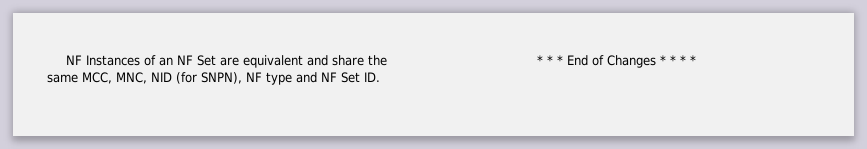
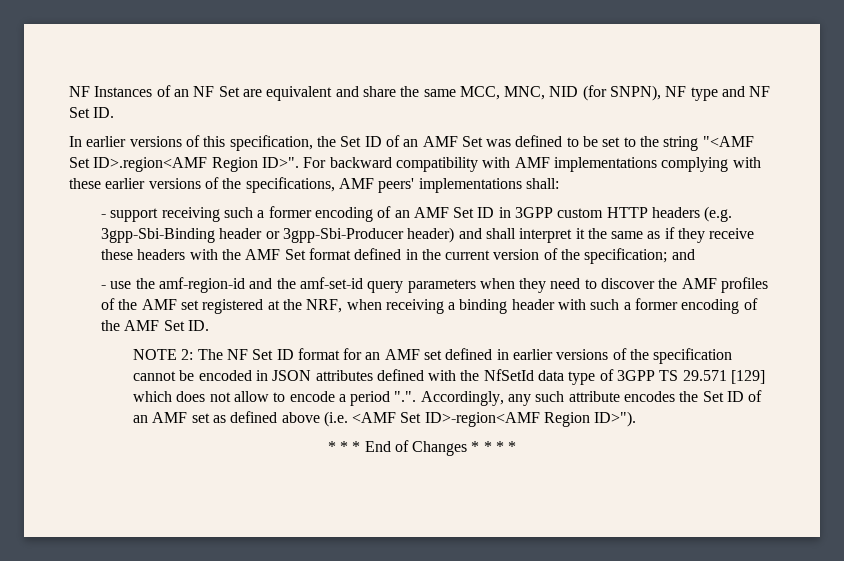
+ In earlier versions of this specification, the Set ID of an AMF Set was defined to be set to the string "<AMF Set ID>.region<AMF Region ID>". For backward compatibility with AMF implementations complying with these earlier versions of the specifications, AMF peers' implementations shall:
+ - support receiving such a former encoding of an AMF Set ID in 3GPP custom HTTP headers (e.g. 3gpp-Sbi-Binding header or 3gpp-Sbi-Producer header) and shall interpret it the same as if they receive these headers with the AMF Set format defined in the current version of the specification; and
+ - use the amf-region-id and the amf-set-id query parameters when they need to discover the AMF profiles of the AMF set registered at the NRF, when receiving a binding header with such a former encoding of the AMF Set ID.
+ NOTE 2: The NF Set ID format for an AMF set defined in earlier versions of the specification cannot be encoded in JSON attributes defined with the NfSetId data type of 3GPP TS 29.571 [129] which does not allow to encode a period ".". Accordingly, any such attribute encodes the Set ID of an AMF set as defined above (i.e. <AMF Set ID>-region<AMF Region ID>").

